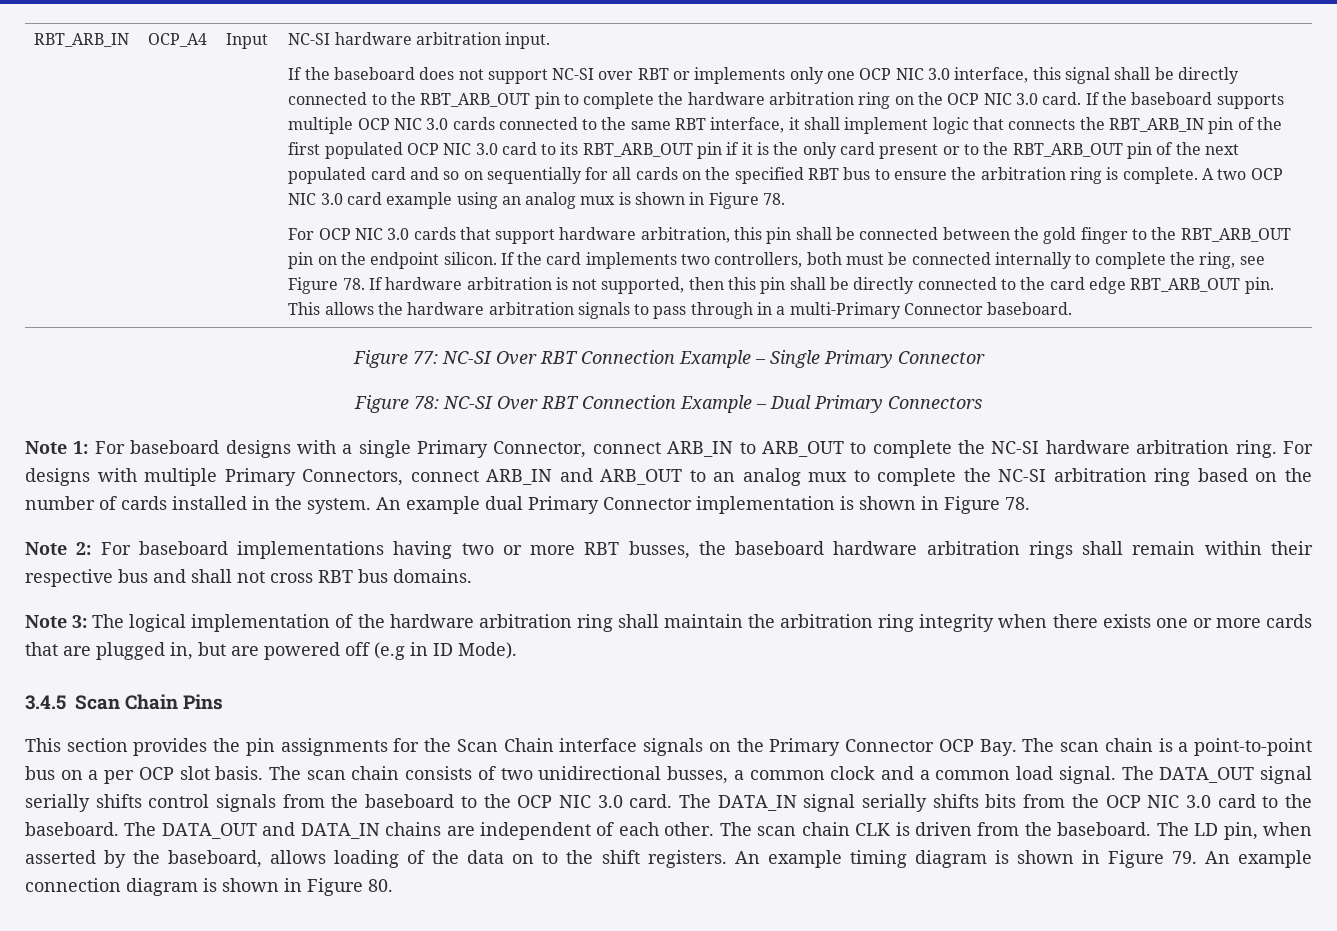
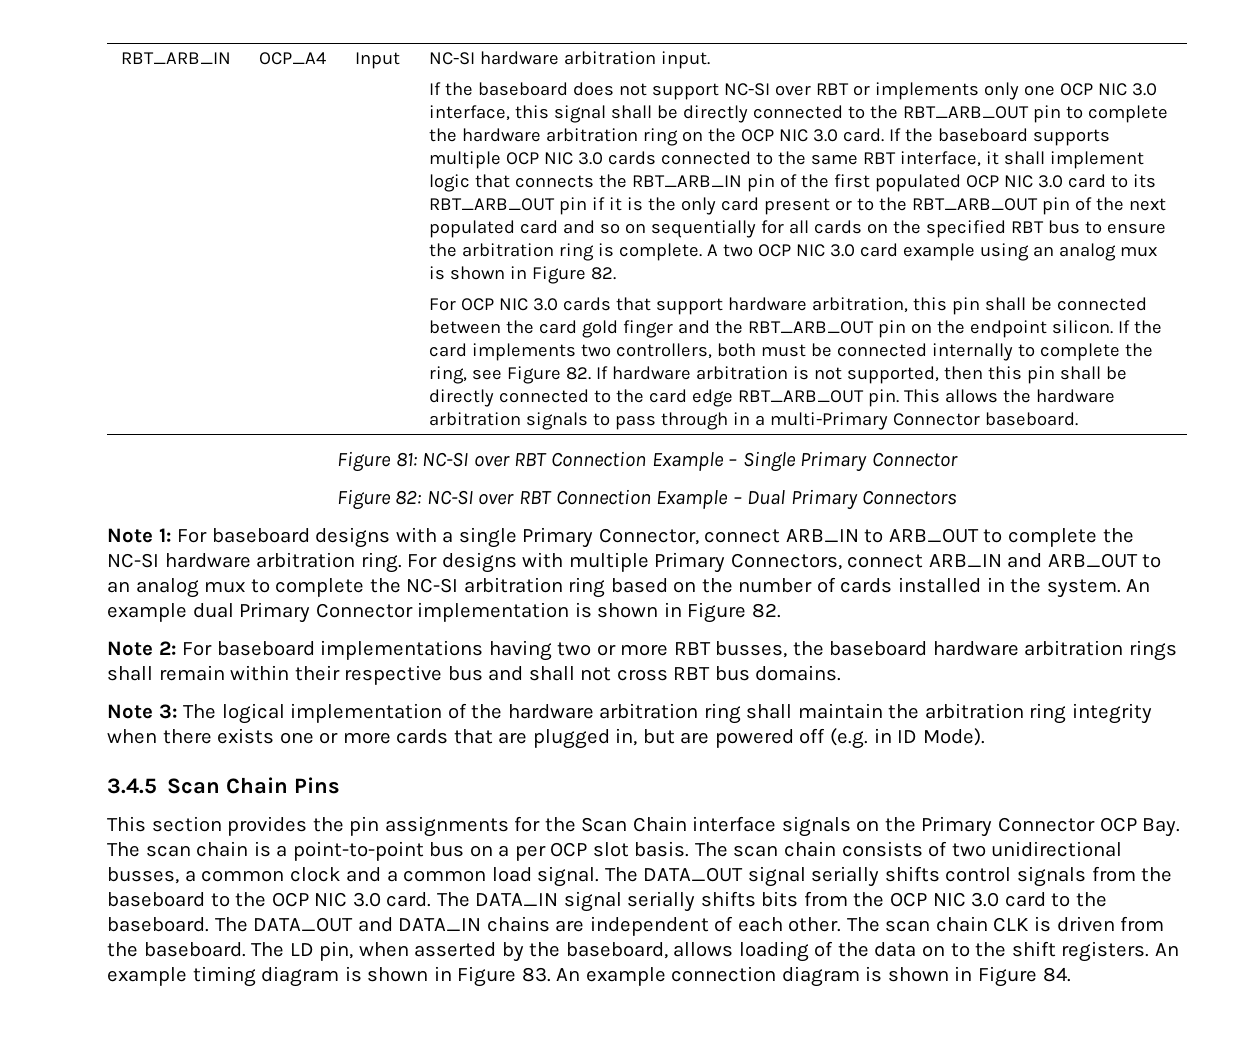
- A two OCP NIC 3.0 card example using an analog mux is shown in Figure 78.
+ A two OCP NIC 3.0 card example using an analog mux is shown in Figure 82.
- For OCP NIC 3.0 cards that support hardware arbitration, this pin shall be connected between the gold finger to the RBT_ARB_OUT pin on the endpoint silicon.
+ For OCP NIC 3.0 cards that support hardware arbitration, this pin shall be connected between the card gold finger and the RBT_ARB_OUT pin on the endpoint silicon.
- If the card implements two controllers, both must be connected internally to complete the ring, see Figure 78. If hardware arbitration is not supported, then this pin shall be directly connected to the card edge RBT_ARB_OUT pin.
+ If the card implements two controllers, both must be connected internally to complete the ring, see Figure 82. If hardware arbitration is not supported, then this pin shall be directly connected to the card edge RBT_ARB_OUT pin.
- Figure 77: NC-SI Over RBT Connection Example – Single Primary Connector
+ Figure 81: NC-SI over RBT Connection Example – Single Primary Connector
- Figure 78: NC-SI Over RBT Connection Example – Dual Primary Connectors
+ Figure 82: NC-SI over RBT Connection Example – Dual Primary Connectors
- An example dual Primary Connector implementation is shown in Figure 78.
+ An example dual Primary Connector implementation is shown in Figure 82.
- Note 3: The logical implementation of the hardware arbitration ring shall maintain the arbitration ring integrity when there exists one or more cards that are plugged in, but are powered off (e.g in ID Mode).
+ Note 3: The logical implementation of the hardware arbitration ring shall maintain the arbitration ring integrity when there exists one or more cards that are plugged in, but are powered off (e.g. in ID Mode).
- An example timing diagram is shown in Figure 79. An example connection diagram is shown in Figure 80.
+ An example timing diagram is shown in Figure 83. An example connection diagram is shown in Figure 84.

